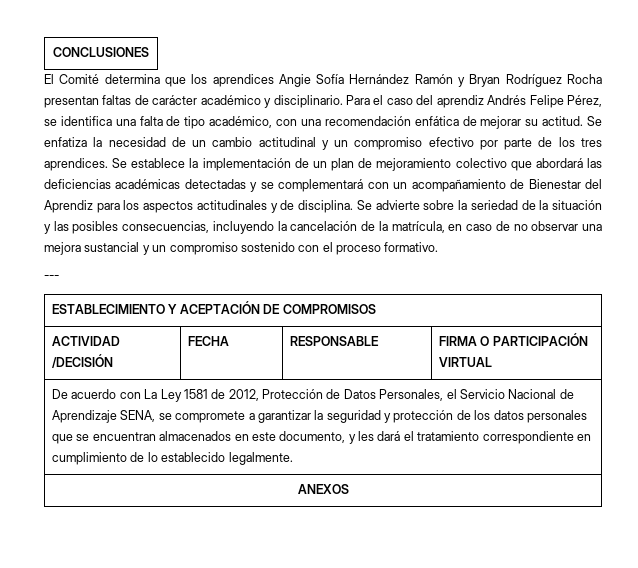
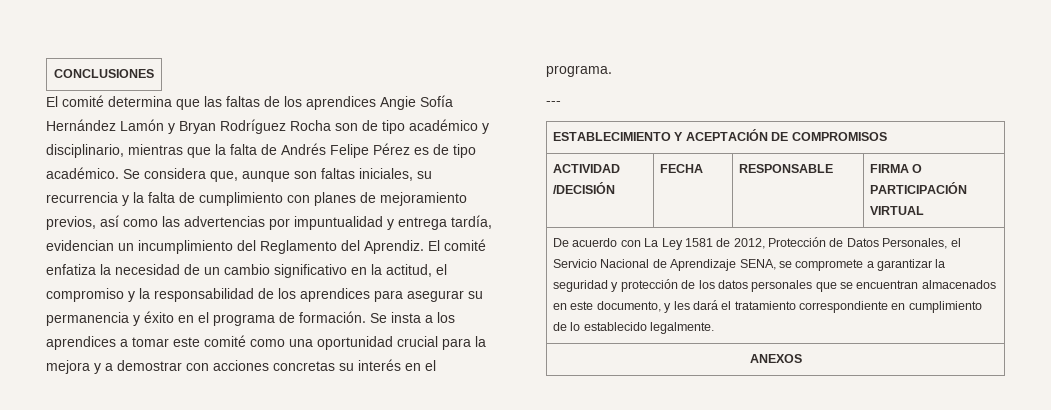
- El Comité determina que los aprendices Angie Sofía Hernández Ramón y Bryan Rodríguez Rocha presentan faltas de carácter académico y disciplinario. Para el caso del aprendiz Andrés Felipe Pérez, se identifica una falta de tipo académico, con una recomendación enfática de mejorar su actitud. Se enfatiza la necesidad de un cambio actitudinal y un compromiso efectivo por parte de los tres aprendices. Se establece la implementación de un plan de mejoramiento colectivo que abordará las deficiencias académicas detectadas y se complementará con un acompañamiento de Bienestar del Aprendiz para los aspectos actitudinales y de disciplina. Se advierte sobre la seriedad de la situación y las posibles consecuencias, incluyendo la cancelación de la matrícula, en caso de no observar una mejora sustancial y un compromiso sostenido con el proceso formativo.
+ El comité determina que las faltas de los aprendices Angie Sofía Hernández Lamón y Bryan Rodríguez Rocha son de tipo académico y disciplinario, mientras que la falta de Andrés Felipe Pérez es de tipo académico. Se considera que, aunque son faltas iniciales, su recurrencia y la falta de cumplimiento con planes de mejoramiento previos, así como las advertencias por impuntualidad y entrega tardía, evidencian un incumplimiento del Reglamento del Aprendiz. El comité enfatiza la necesidad de un cambio significativo en la actitud, el compromiso y la responsabilidad de los aprendices para asegurar su permanencia y éxito en el programa de formación. Se insta a los aprendices a tomar este comité como una oportunidad crucial para la mejora y a demostrar con acciones concretas su interés en el programa.

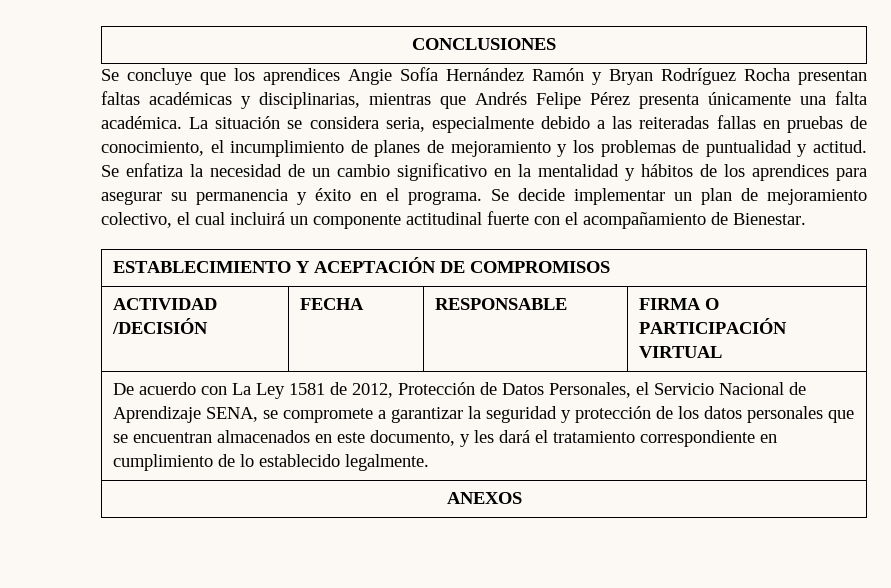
- El comité determina que las faltas de los aprendices Angie Sofía Hernández Lamón y Bryan Rodríguez Rocha son de tipo académico y disciplinario, mientras que la falta de Andrés Felipe Pérez es de tipo académico. Se considera que, aunque son faltas iniciales, su recurrencia y la falta de cumplimiento con planes de mejoramiento previos, así como las advertencias por impuntualidad y entrega tardía, evidencian un incumplimiento del Reglamento del Aprendiz. El comité enfatiza la necesidad de un cambio significativo en la actitud, el compromiso y la responsabilidad de los aprendices para asegurar su permanencia y éxito en el programa de formación. Se insta a los aprendices a tomar este comité como una oportunidad crucial para la mejora y a demostrar con acciones concretas su interés en el programa.
- ---
+ Se concluye que los aprendices Angie Sofía Hernández Ramón y Bryan Rodríguez Rocha presentan faltas académicas y disciplinarias, mientras que Andrés Felipe Pérez presenta únicamente una falta académica. La situación se considera seria, especialmente debido a las reiteradas fallas en pruebas de conocimiento, el incumplimiento de planes de mejoramiento y los problemas de puntualidad y actitud. Se enfatiza la necesidad de un cambio significativo en la mentalidad y hábitos de los aprendices para asegurar su permanencia y éxito en el programa. Se decide implementar un plan de mejoramiento colectivo, el cual incluirá un componente actitudinal fuerte con el acompañamiento de Bienestar.

